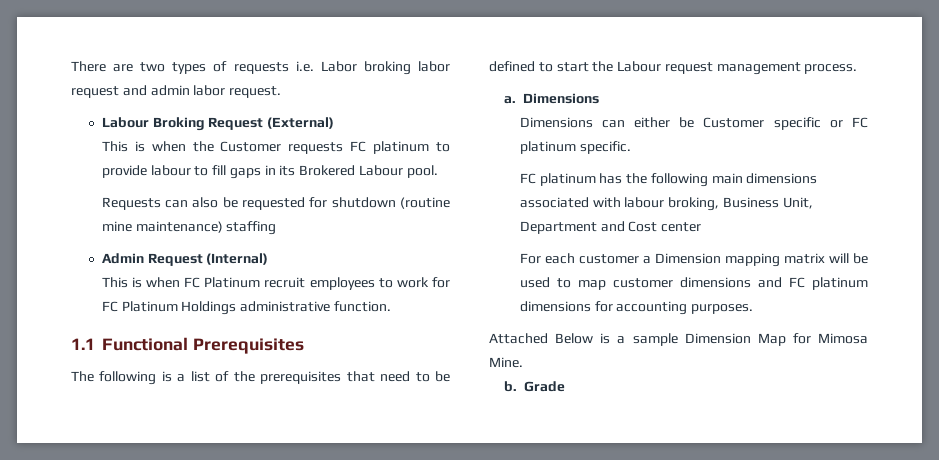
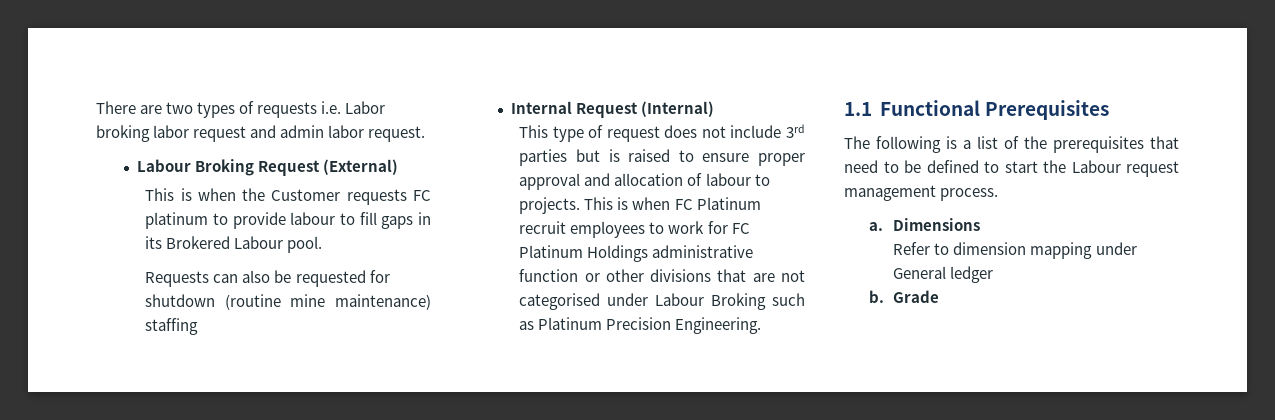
- Admin Request (Internal)
+ Internal Request (Internal)
- This is when FC Platinum recruit employees to work for FC Platinum Holdings administrative function.
+ This type of request does not include 3rd parties but is raised to ensure proper approval and allocation of labour to projects. This is when FC Platinum recruit employees to work for FC Platinum Holdings administrative function or other divisions that are not categorised under Labour Broking such as Platinum Precision Engineering.
- Dimensions can either be Customer specific or FC platinum specific.
- FC platinum has the following main dimensions associated with labour broking, Business Unit, Department and Cost center
- For each customer a Dimension mapping matrix will be used to map customer dimensions and FC platinum dimensions for accounting purposes.
- Attached Below is a sample Dimension Map for Mimosa Mine.
+ Refer to dimension mapping under General ledger

